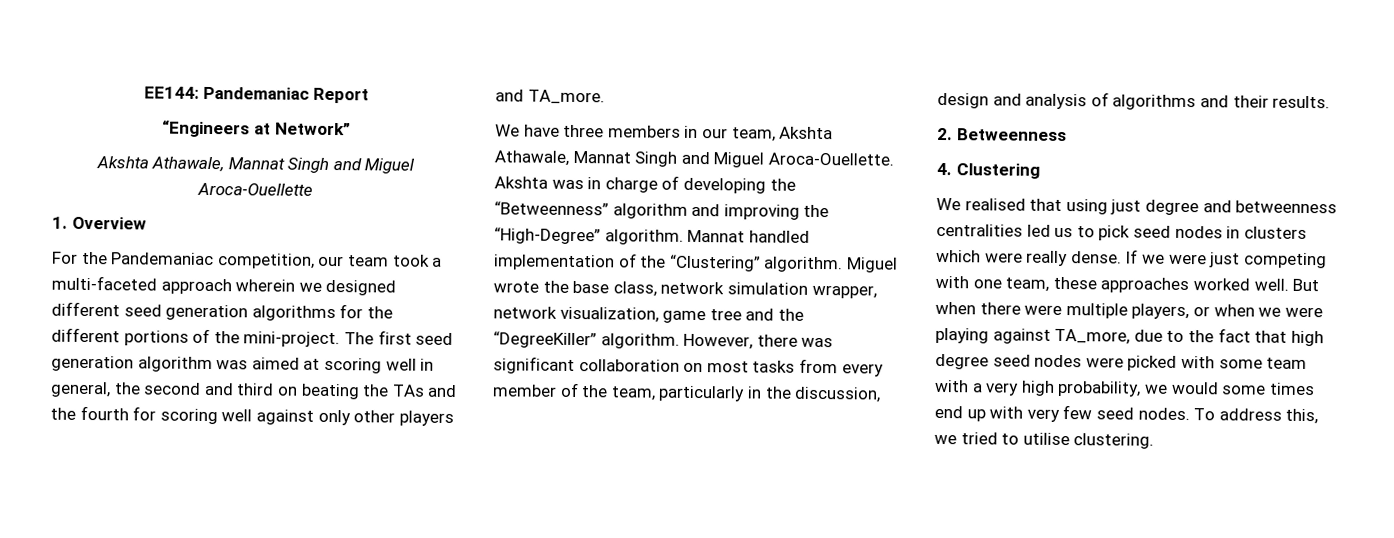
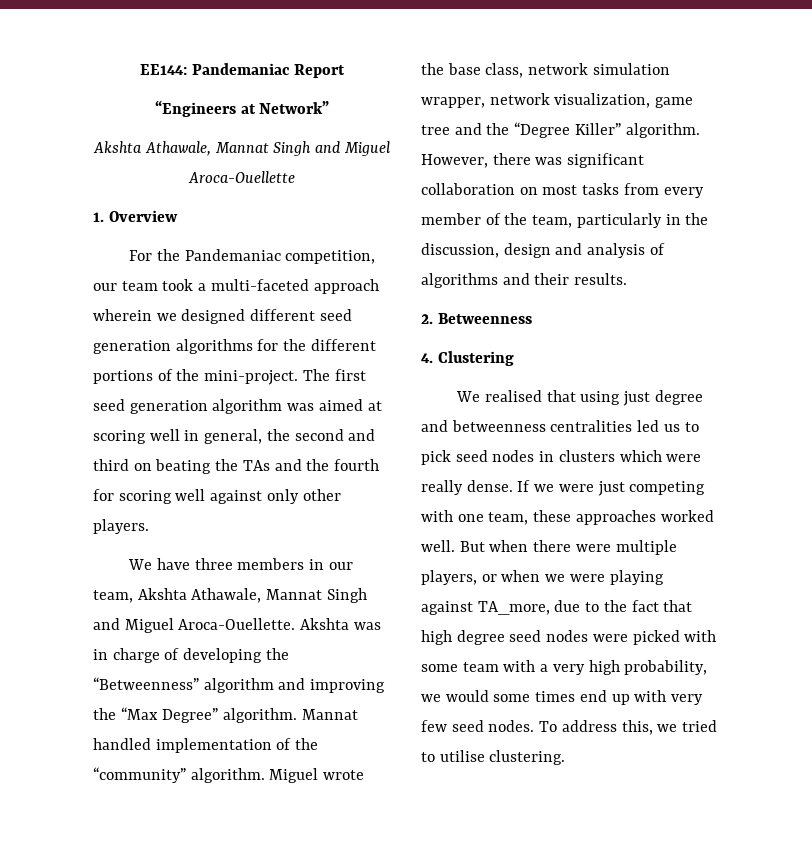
- The first seed generation algorithm was aimed at scoring well in general, the second and third on beating the TAs and the fourth for scoring well against only other players and TA_more.
+ The first seed generation algorithm was aimed at scoring well in general, the second and third on beating the TAs and the fourth for scoring well against only other players.
- Akshta was in charge of developing the “Betweenness” algorithm and improving the “High-Degree” algorithm.
+ Akshta was in charge of developing the “Betweenness” algorithm and improving the “Max Degree” algorithm.
- Mannat handled implementation of the “Clustering” algorithm.
+ Mannat handled implementation of the “community” algorithm.
- Miguel wrote the base class, network simulation wrapper, network visualization, game tree and the “DegreeKiller” algorithm.
+ Miguel wrote the base class, network simulation wrapper, network visualization, game tree and the “Degree Killer” algorithm.

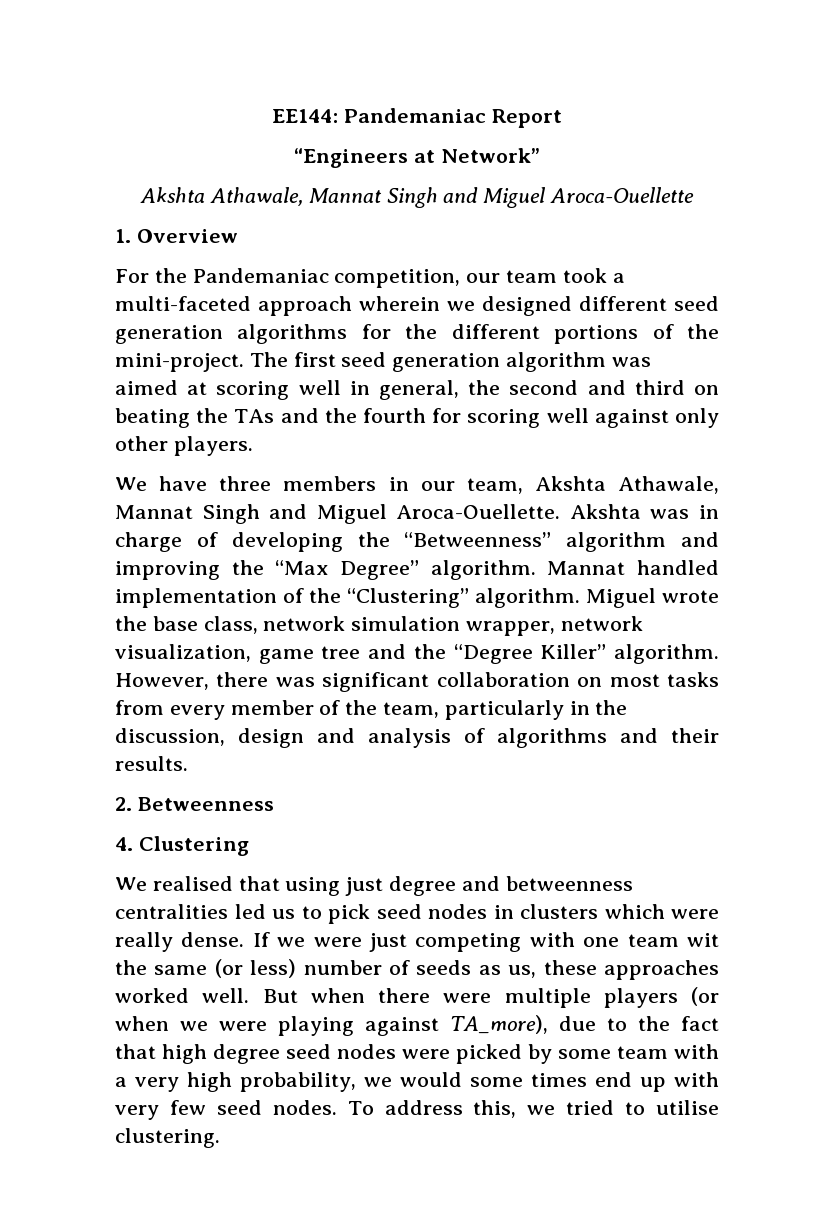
- Mannat handled implementation of the “community” algorithm.
+ Mannat handled implementation of the “Clustering” algorithm.
- If we were just competing with one team, these approaches worked well.
+ If we were just competing with one team wit the same (or less) number of seeds as us, these approaches worked well.
- But when there were multiple players, or when we were playing against TA_more, due to the fact that high degree seed nodes were picked with some team with a very high probability, we would some times end up with very few seed nodes.
+ But when there were multiple players (or when we were playing against TA_more), due to the fact that high degree seed nodes were picked by some team with a very high probability, we would some times end up with very few seed nodes.

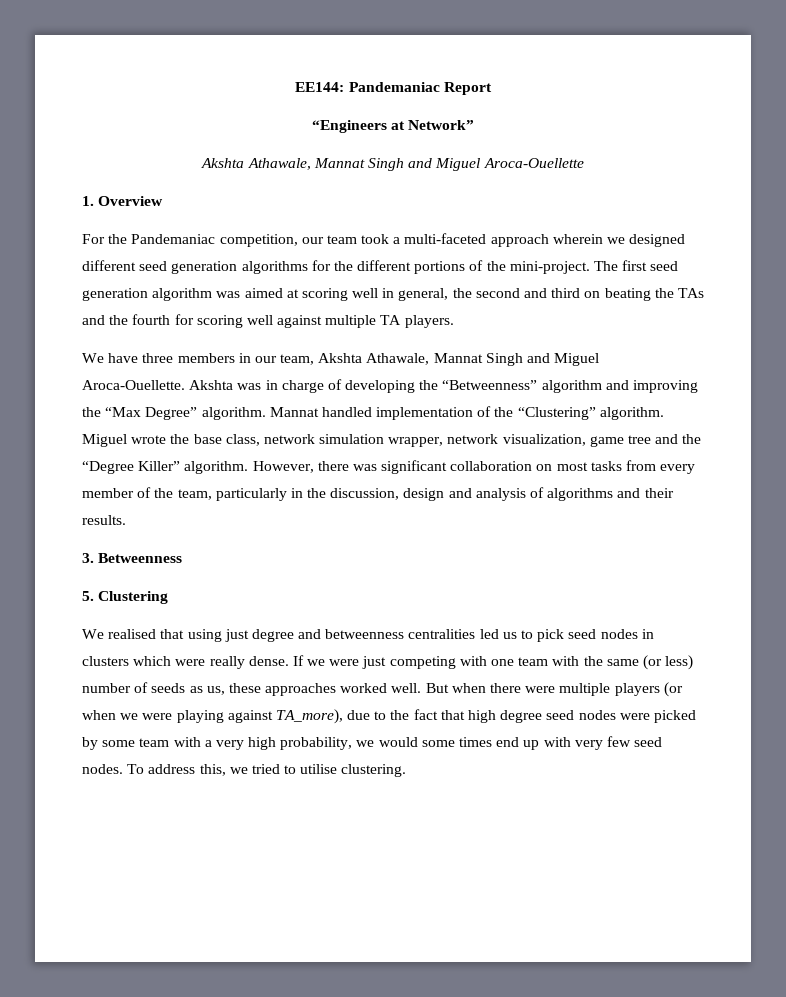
- The first seed generation algorithm was aimed at scoring well in general, the second and third on beating the TAs and the fourth for scoring well against only other players.
+ The first seed generation algorithm was aimed at scoring well in general, the second and third on beating the TAs and the fourth for scoring well against multiple TA players.
- 2. Betweenness
+ 3. Betweenness
- 4. Clustering
+ 5. Clustering
- If we were just competing with one team wit the same (or less) number of seeds as us, these approaches worked well.
+ If we were just competing with one team with the same (or less) number of seeds as us, these approaches worked well.

